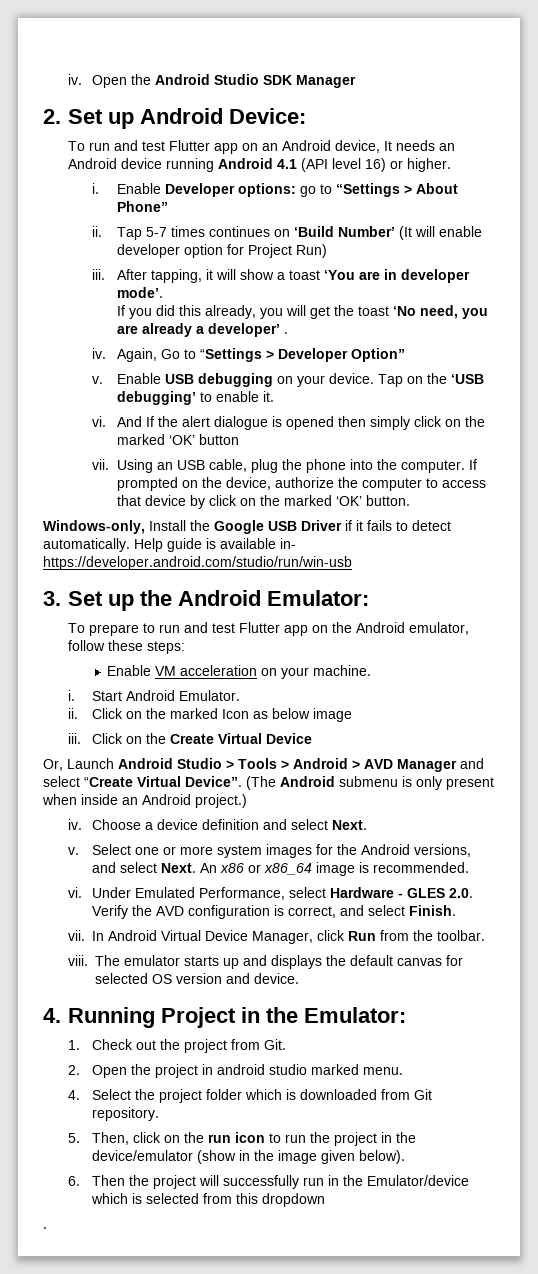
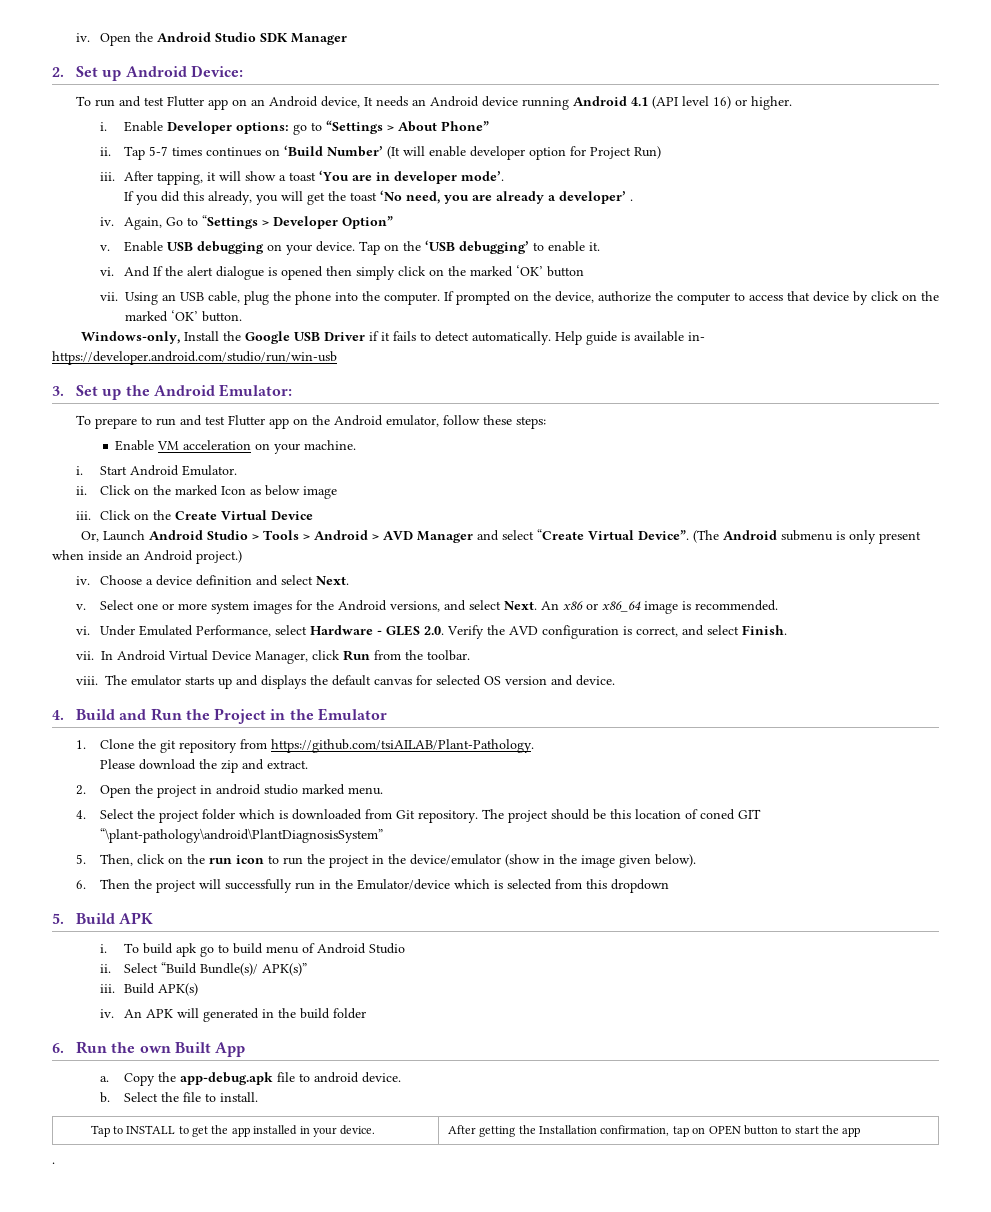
- 4. Running Project in the Emulator:
+ 4. Build and Run the Project in the Emulator
- 1. Check out the project from Git.
+ 1. Clone the git repository from https://github.com/tsiAILAB/Plant-Pathology.
+ Please download the zip and extract.
+ The project should be this location of coned GIT “\plant-pathology\android\PlantDiagnosisSystem”
+ 5. Build APK
+ i. To build apk go to build menu of Android Studio
+ ii. Select “Build Bundle(s)/ APK(s)”
+ iii. Build APK(s)
+ iv. An APK will generated in the build folder
+ 6. Run the own Built App
+ a. Copy the app-debug.apk file to android device.
+ b. Select the file to install.
+ Tap to INSTALL to get the app installed in your device. | After getting the Installation confirmation, tap on OPEN button to start the app

